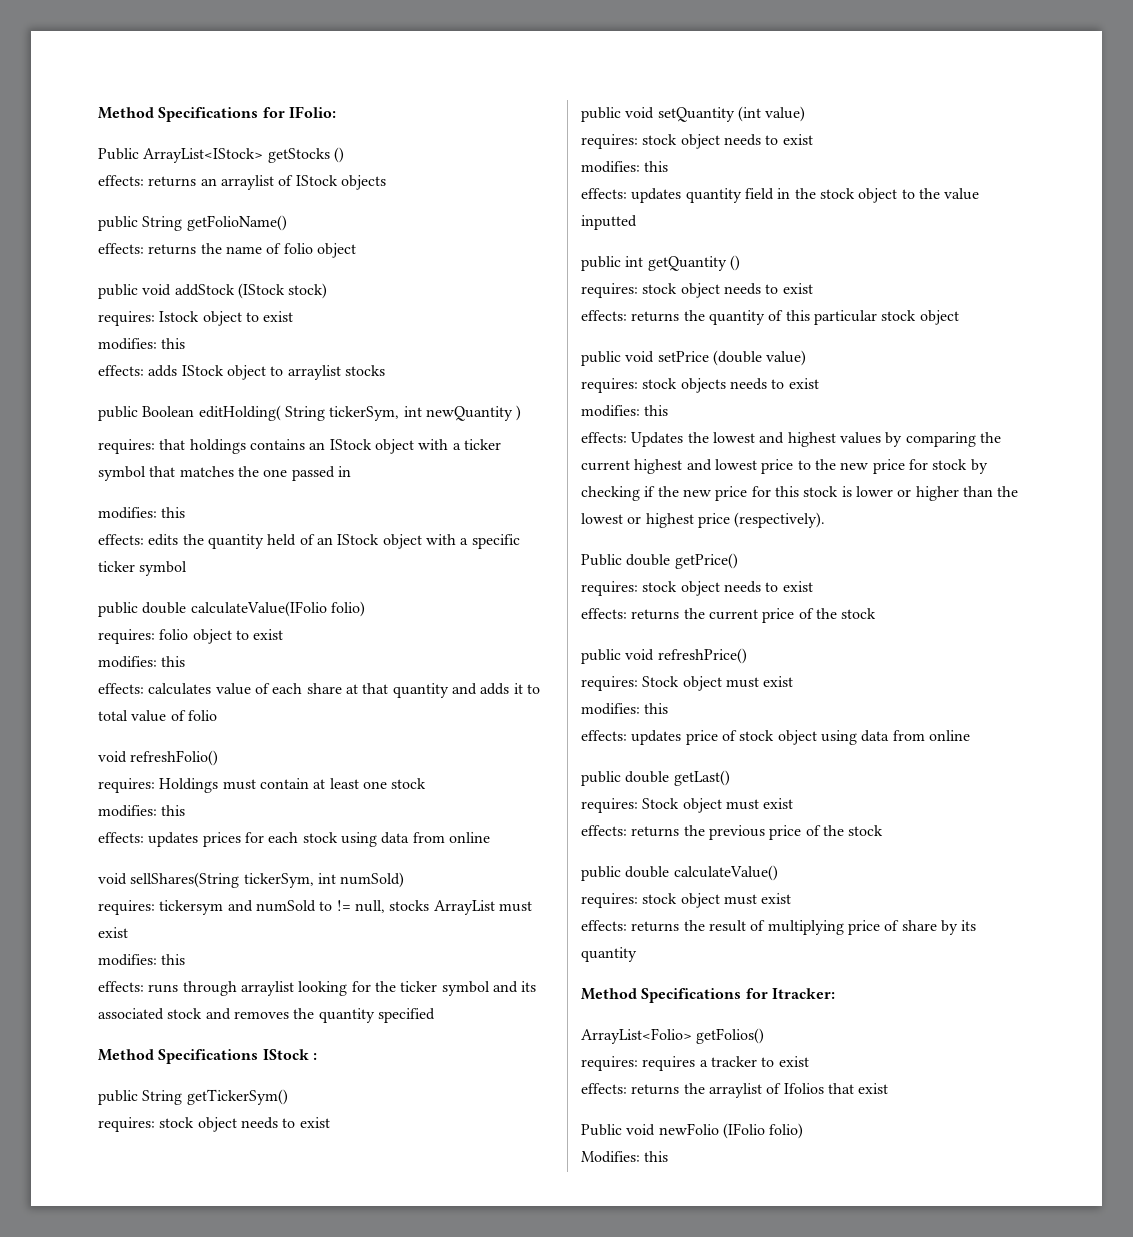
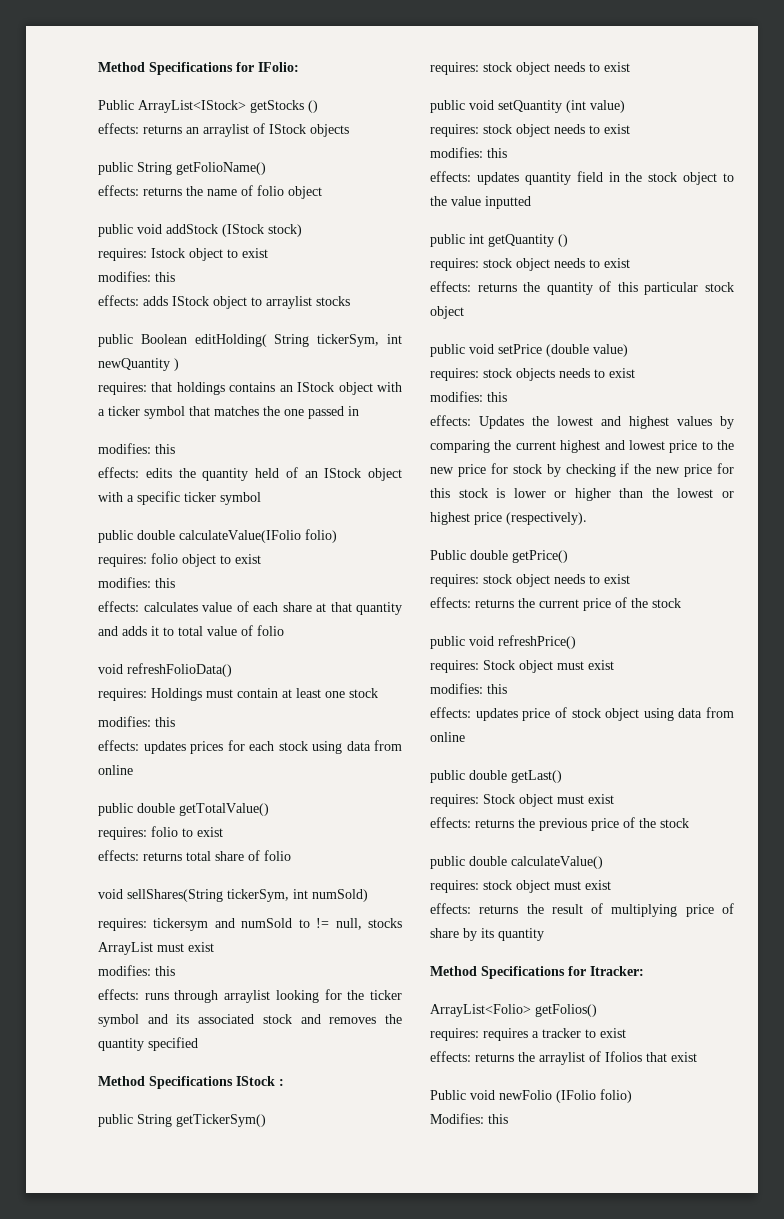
- void refreshFolio()
+ void refreshFolioData()
+ public double getTotalValue()
+ requires: folio to exist
+ effects: returns total share of folio

